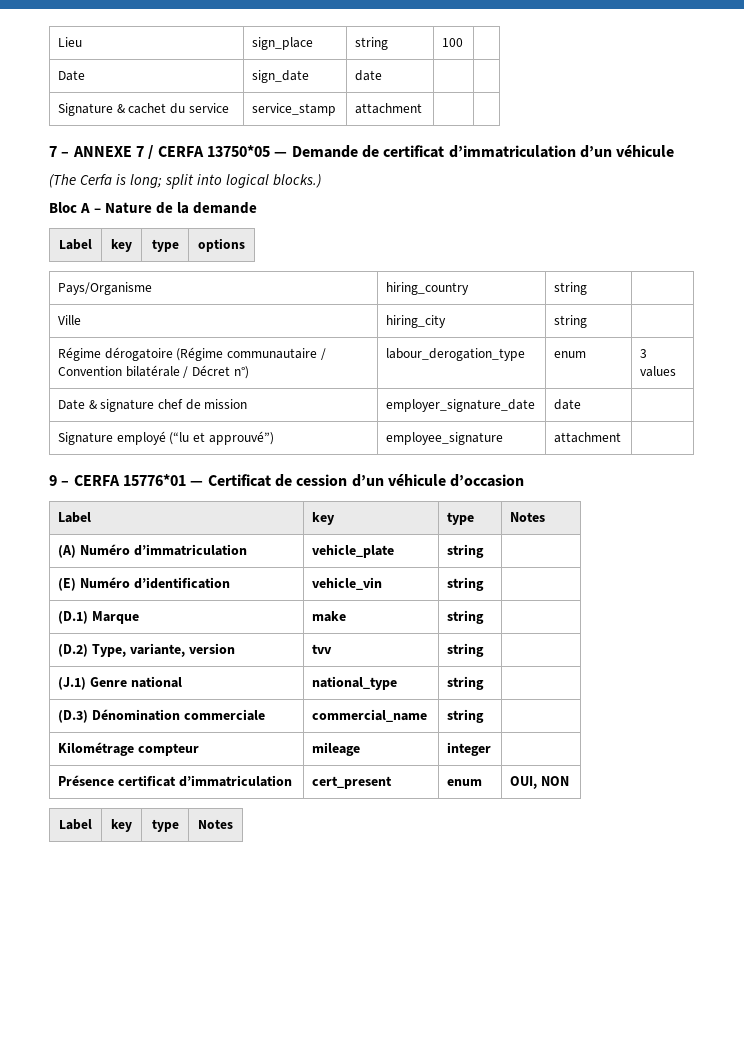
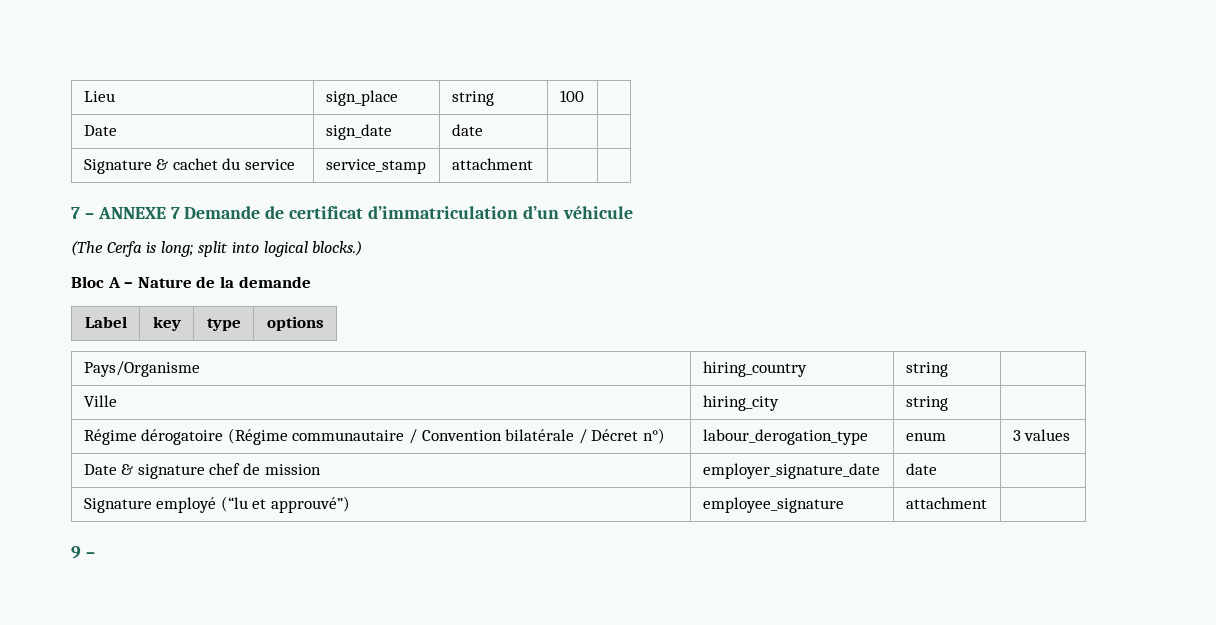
- 7 – ANNEXE 7 / CERFA 13750*05 — Demande de certificat d’immatriculation d’un véhicule
+ 7 – ANNEXE 7 Demande de certificat d’immatriculation d’un véhicule
- 9 – CERFA 15776*01 — Certificat de cession d’un véhicule d’occasion
- Label | key | type | Notes
- (A) Numéro d’immatriculation | vehicle_plate | string |
- (E) Numéro d’identification | vehicle_vin | string |
- (D.1) Marque | make | string |
- (D.2) Type, variante, version | tvv | string |
- (J.1) Genre national | national_type | string |
- (D.3) Dénomination commerciale | commercial_name | string |
- Kilométrage compteur | mileage | integer |
- Présence certificat d’immatriculation | cert_present | enum | OUI, NON
- Label | key | type | Notes
+ 9 –

